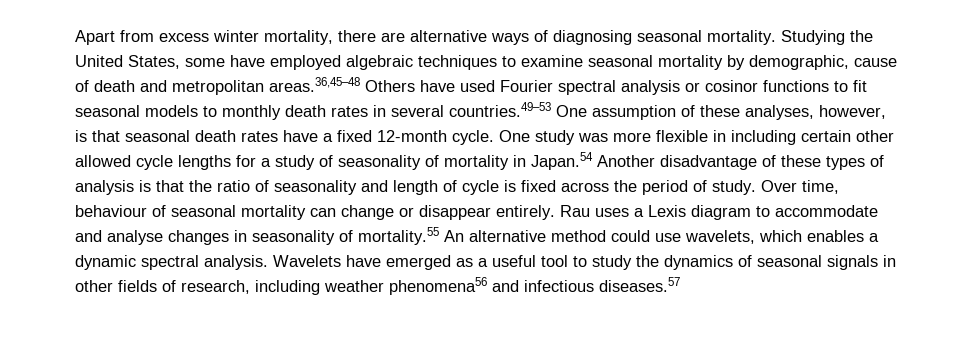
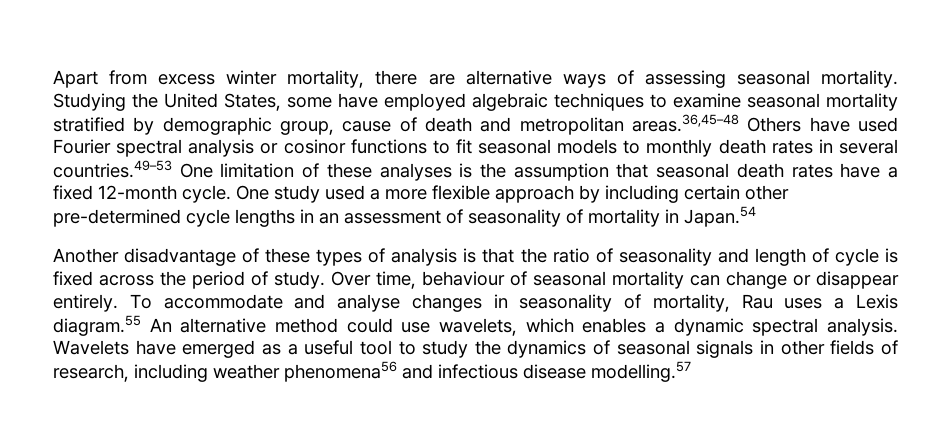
- Apart from excess winter mortality, there are alternative ways of diagnosing seasonal mortality.
+ Apart from excess winter mortality, there are alternative ways of assessing seasonal mortality.
- Studying the United States, some have employed algebraic techniques to examine seasonal mortality by demographic, cause of death and metropolitan areas.36,45–48 Others have used Fourier spectral analysis or cosinor functions to fit seasonal models to monthly death rates in several countries.49–53 One assumption of these analyses, however, is that seasonal death rates have a fixed 12-month cycle.
+ Studying the United States, some have employed algebraic techniques to examine seasonal mortality stratified by demographic group, cause of death and metropolitan areas.36,45–48 Others have used Fourier spectral analysis or cosinor functions to fit seasonal models to monthly death rates in several countries.49–53 One limitation of these analyses is the assumption that seasonal death rates have a fixed 12-month cycle.
- One study was more flexible in including certain other allowed cycle lengths for a study of seasonality of mortality in Japan.54 Another disadvantage of these types of analysis is that the ratio of seasonality and length of cycle is fixed across the period of study.
+ One study used a more flexible approach by including certain other pre-determined cycle lengths in an assessment of seasonality of mortality in Japan.54
+ Another disadvantage of these types of analysis is that the ratio of seasonality and length of cycle is fixed across the period of study.
- Rau uses a Lexis diagram to accommodate and analyse changes in seasonality of mortality.55 An alternative method could use wavelets, which enables a dynamic spectral analysis.
+ To accommodate and analyse changes in seasonality of mortality, Rau uses a Lexis diagram.55 An alternative method could use wavelets, which enables a dynamic spectral analysis.
- Wavelets have emerged as a useful tool to study the dynamics of seasonal signals in other fields of research, including weather phenomena56 and infectious diseases.57
+ Wavelets have emerged as a useful tool to study the dynamics of seasonal signals in other fields of research, including weather phenomena56 and infectious disease modelling.57

